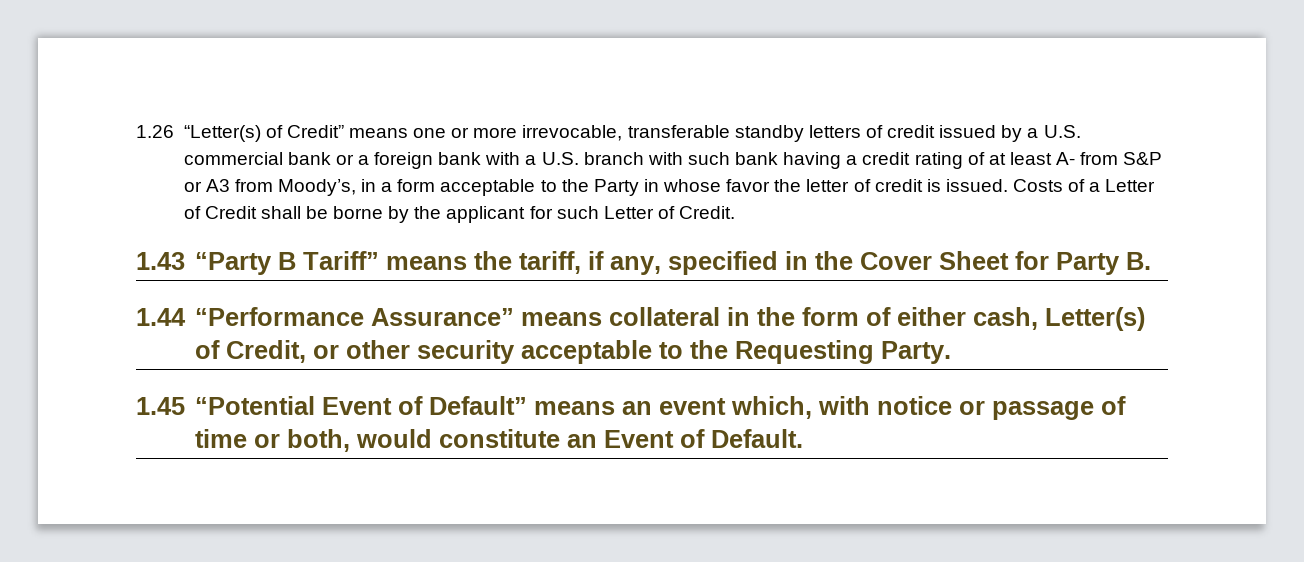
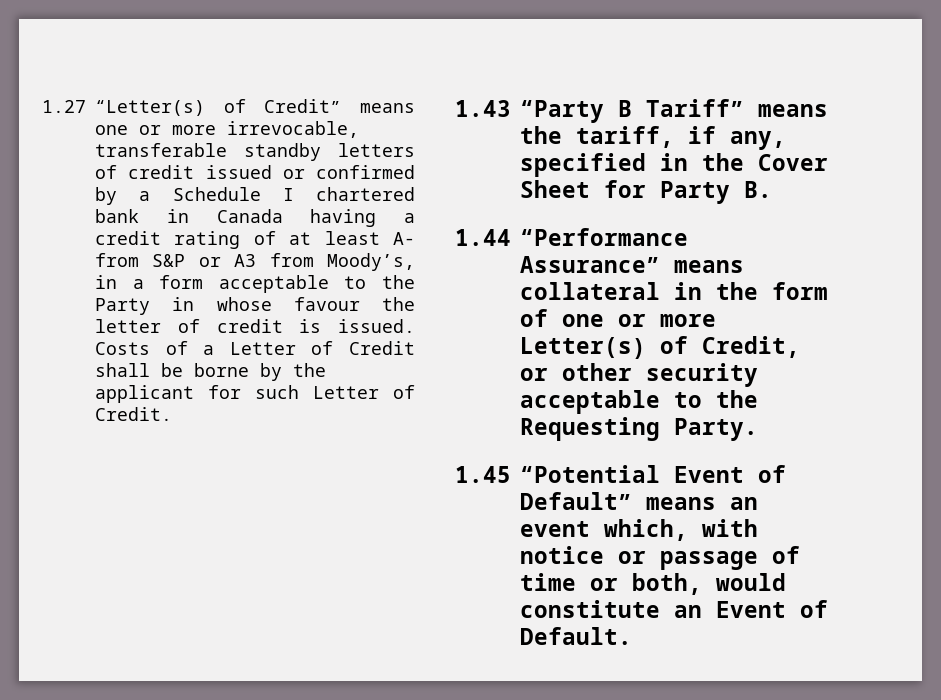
- 1.26 “Letter(s) of Credit” means one or more irrevocable, transferable standby letters of credit issued by a U.S. commercial bank or a foreign bank with a U.S. branch with such bank having a credit rating of at least A- from S&P or A3 from Moody’s, in a form acceptable to the Party in whose favor the letter of credit is issued.
+ 1.27 “Letter(s) of Credit” means one or more irrevocable, transferable standby letters of credit issued or confirmed by a Schedule I chartered bank in Canada having a credit rating of at least A- from S&P or A3 from Moody’s, in a form acceptable to the Party in whose favour the letter of credit is issued.
- 1.44 “Performance Assurance” means collateral in the form of either cash, Letter(s) of Credit, or other security acceptable to the Requesting Party.
+ 1.44 “Performance Assurance” means collateral in the form of one or more Letter(s) of Credit, or other security acceptable to the Requesting Party.

